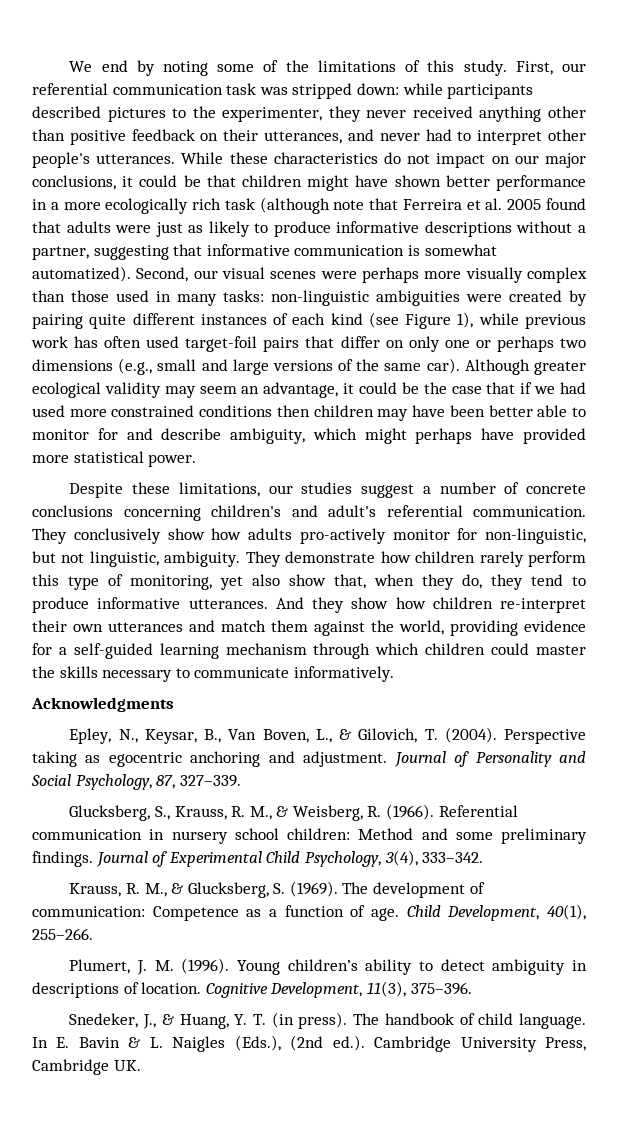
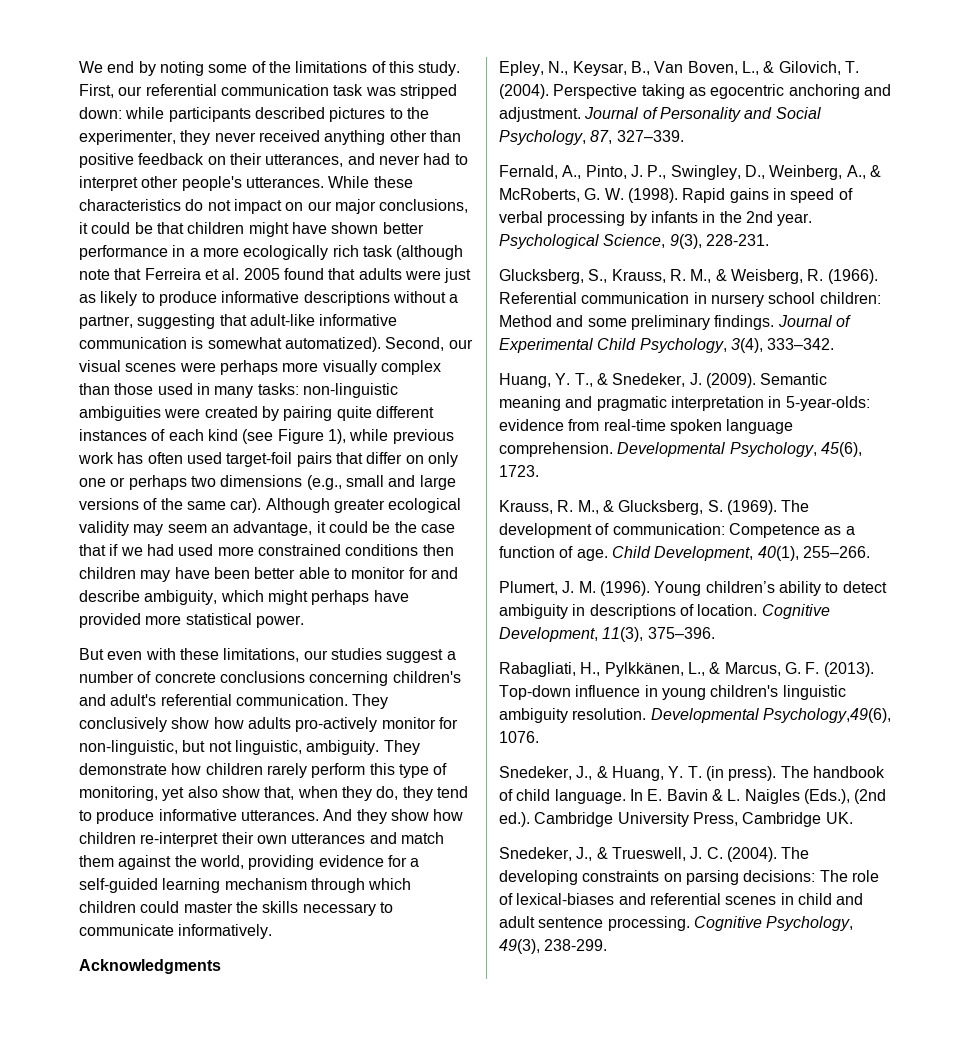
- While these characteristics do not impact on our major conclusions, it could be that children might have shown better performance in a more ecologically rich task (although note that Ferreira et al. 2005 found that adults were just as likely to produce informative descriptions without a partner, suggesting that informative communication is somewhat automatized).
+ While these characteristics do not impact on our major conclusions, it could be that children might have shown better performance in a more ecologically rich task (although note that Ferreira et al. 2005 found that adults were just as likely to produce informative descriptions without a partner, suggesting that adult-like informative communication is somewhat automatized).
- Despite these limitations, our studies suggest a number of concrete conclusions concerning children's and adult's referential communication.
+ But even with these limitations, our studies suggest a number of concrete conclusions concerning children's and adult's referential communication.
+ Fernald, A., Pinto, J. P., Swingley, D., Weinberg, A., & McRoberts, G. W. (1998). Rapid gains in speed of verbal processing by infants in the 2nd year. Psychological Science, 9(3), 228-231.
+ Huang, Y. T., & Snedeker, J. (2009). Semantic meaning and pragmatic interpretation in 5-year-olds: evidence from real-time spoken language comprehension. Developmental Psychology, 45(6), 1723.
+ Rabagliati, H., Pylkkänen, L., & Marcus, G. F. (2013). Top-down influence in young children's linguistic ambiguity resolution. Developmental Psychology,49(6), 1076.
+ Snedeker, J., & Trueswell, J. C. (2004). The developing constraints on parsing decisions: The role of lexical-biases and referential scenes in child and adult sentence processing. Cognitive Psychology, 49(3), 238-299.

